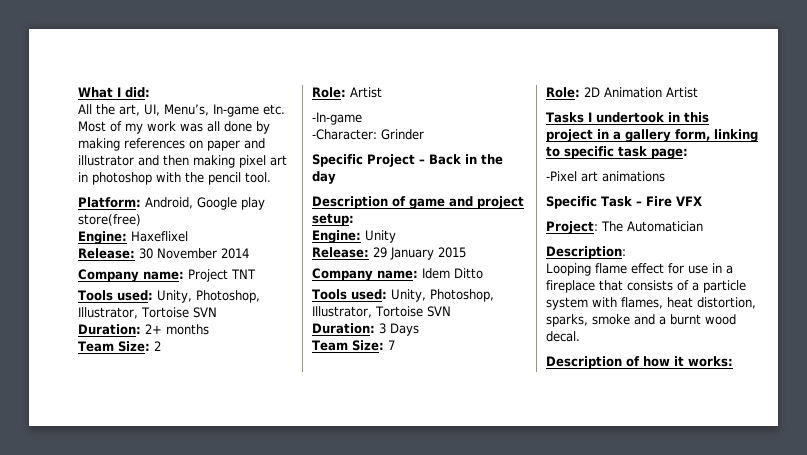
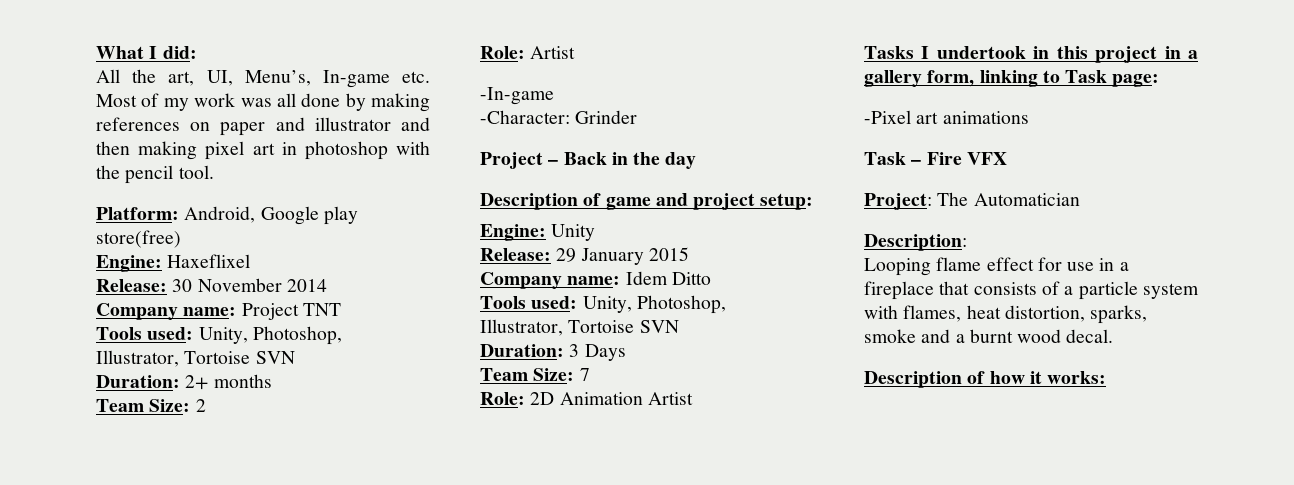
- Specific Project – Back in the day
+ Project – Back in the day
- Tasks I undertook in this project in a gallery form, linking to specific task page:
+ Tasks I undertook in this project in a gallery form, linking to Task page:
- Specific Task – Fire VFX
+ Task – Fire VFX

